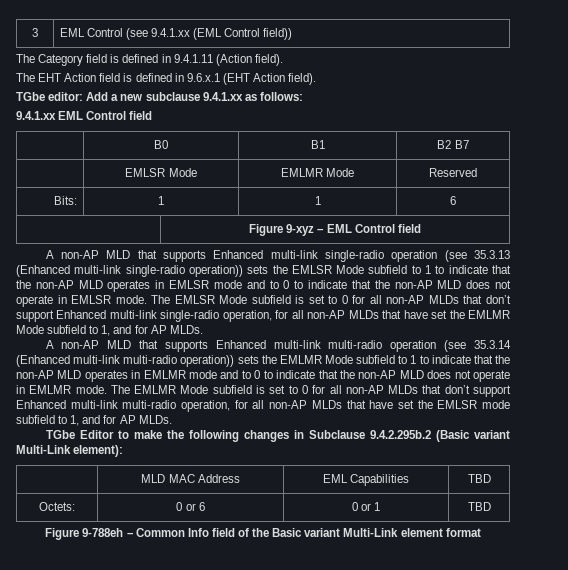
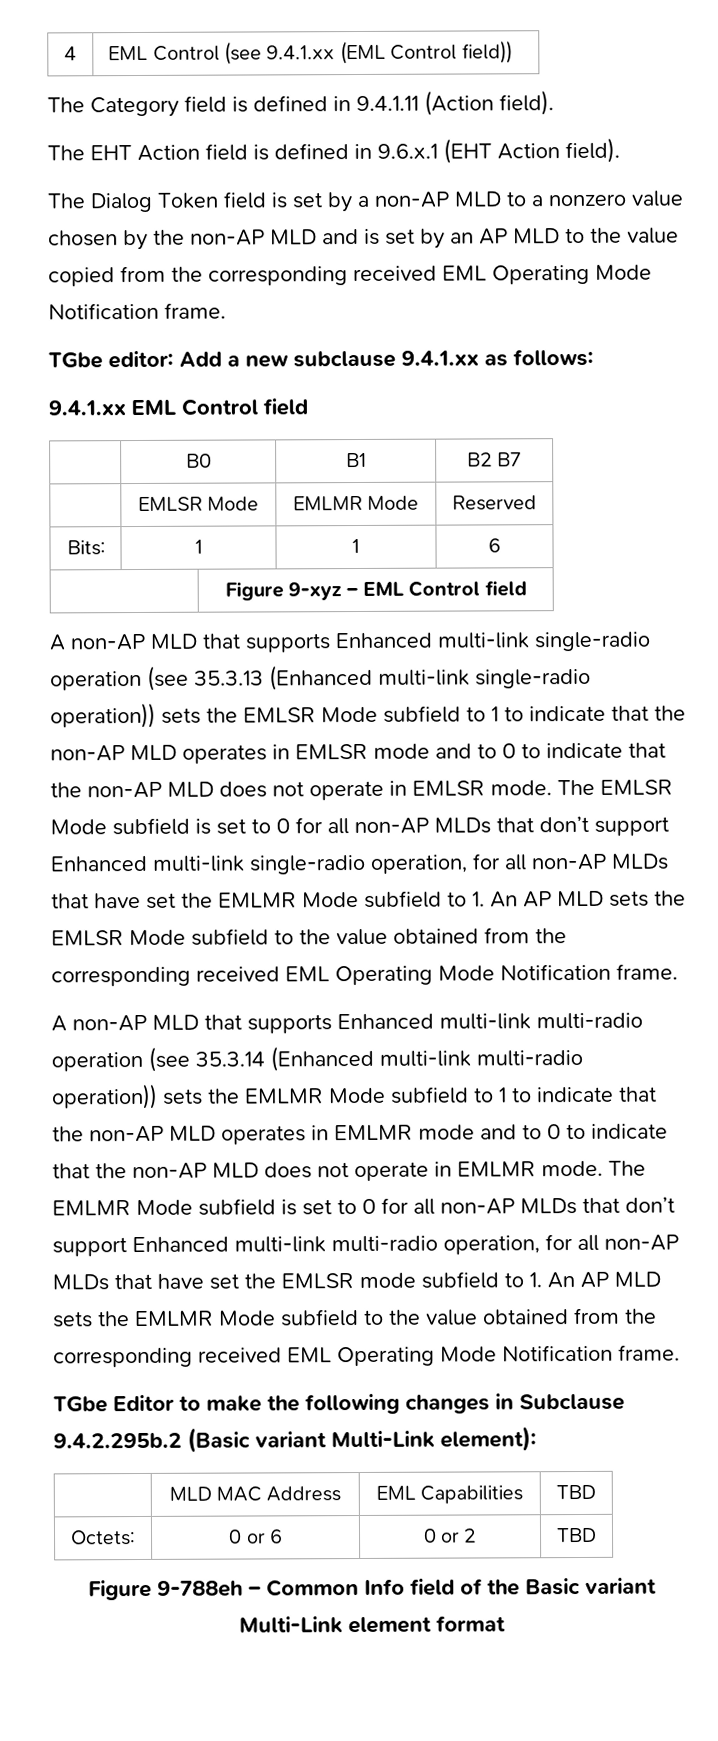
- 3 | EML Control (see 9.4.1.xx (EML Control field))
+ 4 | EML Control (see 9.4.1.xx (EML Control field))
+ The Dialog Token field is set by a non-AP MLD to a nonzero value chosen by the non-AP MLD and is set by an AP MLD to the value copied from the corresponding received EML Operating Mode Notification frame.
- The EMLSR Mode subfield is set to 0 for all non-AP MLDs that don’t support Enhanced multi-link single-radio operation, for all non-AP MLDs that have set the EMLMR Mode subfield to 1, and for AP MLDs.
+ The EMLSR Mode subfield is set to 0 for all non-AP MLDs that don’t support Enhanced multi-link single-radio operation, for all non-AP MLDs that have set the EMLMR Mode subfield to 1. An AP MLD sets the EMLSR Mode subfield to the value obtained from the corresponding received EML Operating Mode Notification frame.
- The EMLMR Mode subfield is set to 0 for all non-AP MLDs that don’t support Enhanced multi-link multi-radio operation, for all non-AP MLDs that have set the EMLSR mode subfield to 1, and for AP MLDs.
+ The EMLMR Mode subfield is set to 0 for all non-AP MLDs that don’t support Enhanced multi-link multi-radio operation, for all non-AP MLDs that have set the EMLSR mode subfield to 1. An AP MLD sets the EMLMR Mode subfield to the value obtained from the corresponding received EML Operating Mode Notification frame.
- Octets: | 0 or 6 | 0 or 1 | TBD
+ Octets: | 0 or 6 | 0 or 2 | TBD

